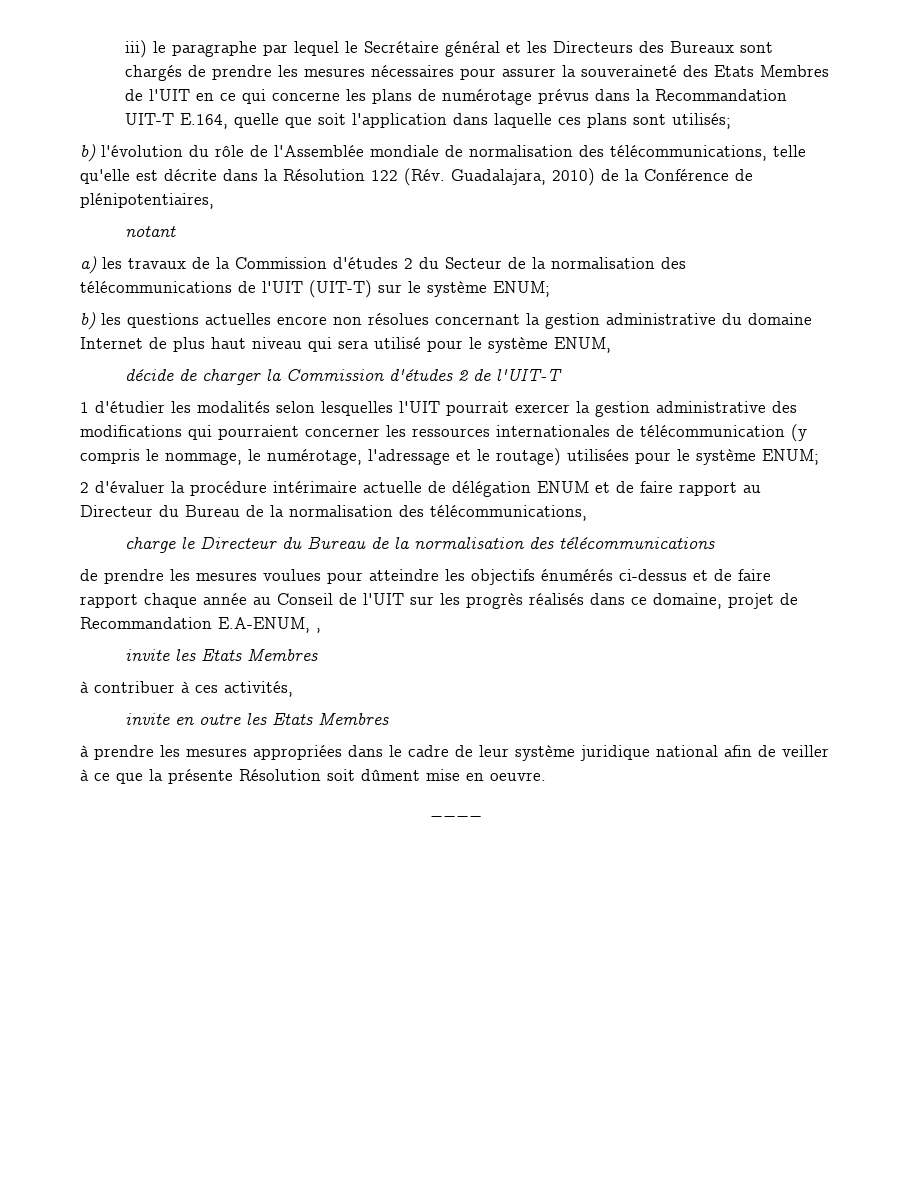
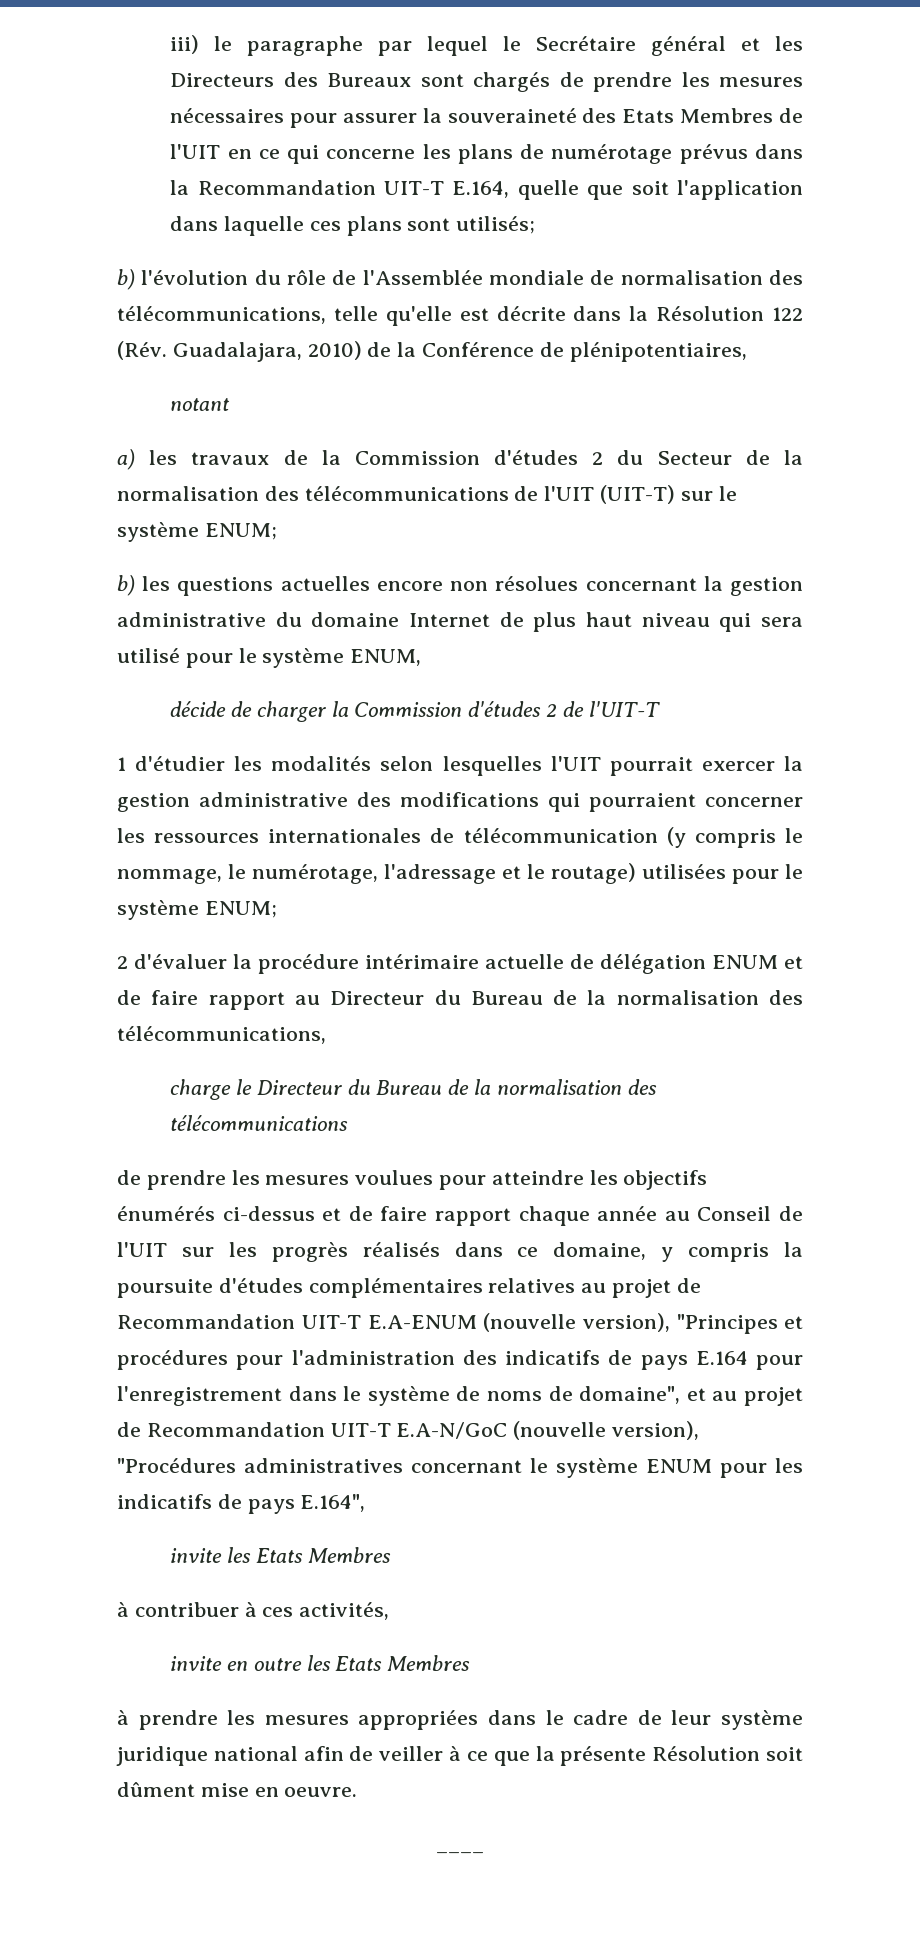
- de prendre les mesures voulues pour atteindre les objectifs énumérés ci-dessus et de faire rapport chaque année au Conseil de l'UIT sur les progrès réalisés dans ce domaine, projet de Recommandation E.A-ENUM, ,
+ de prendre les mesures voulues pour atteindre les objectifs énumérés ci-dessus et de faire rapport chaque année au Conseil de l'UIT sur les progrès réalisés dans ce domaine, y compris la poursuite d'études complémentaires relatives au projet de Recommandation UIT-T E.A-ENUM (nouvelle version), "Principes et procédures pour l'administration des indicatifs de pays E.164 pour l'enregistrement dans le système de noms de domaine", et au projet de Recommandation UIT-T E.A-N/GoC (nouvelle version), "Procédures administratives concernant le système ENUM pour les indicatifs de pays E.164",

